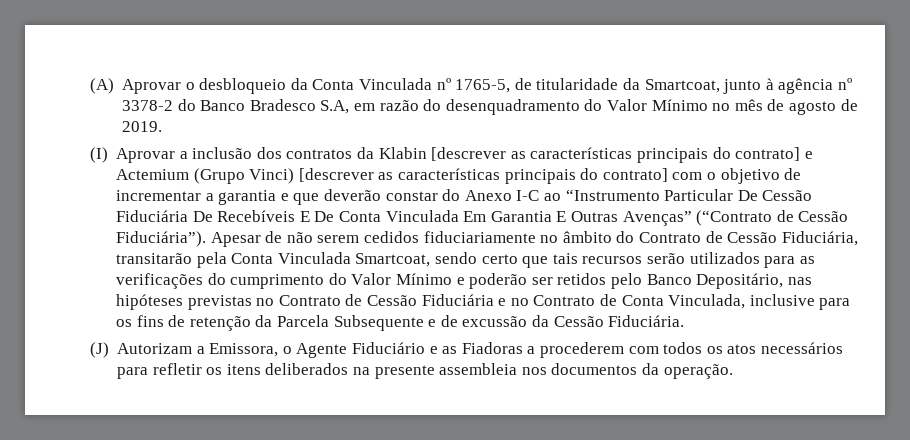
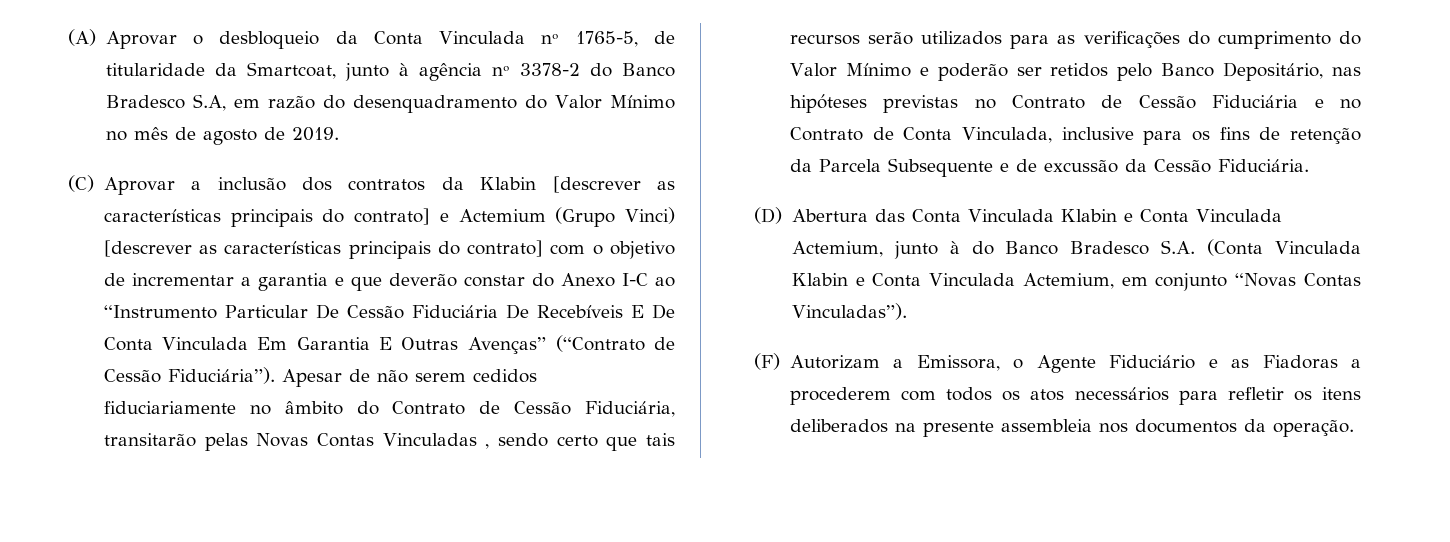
- (I) Aprovar a inclusão dos contratos da Klabin [descrever as características principais do contrato] e Actemium (Grupo Vinci) [descrever as características principais do contrato] com o objetivo de incrementar a garantia e que deverão constar do Anexo I-C ao “Instrumento Particular De Cessão Fiduciária De Recebíveis E De Conta Vinculada Em Garantia E Outras Avenças” (“Contrato de Cessão Fiduciária”).
+ (C) Aprovar a inclusão dos contratos da Klabin [descrever as características principais do contrato] e Actemium (Grupo Vinci) [descrever as características principais do contrato] com o objetivo de incrementar a garantia e que deverão constar do Anexo I-C ao “Instrumento Particular De Cessão Fiduciária De Recebíveis E De Conta Vinculada Em Garantia E Outras Avenças” (“Contrato de Cessão Fiduciária”).
- Apesar de não serem cedidos fiduciariamente no âmbito do Contrato de Cessão Fiduciária, transitarão pela Conta Vinculada Smartcoat, sendo certo que tais recursos serão utilizados para as verificações do cumprimento do Valor Mínimo e poderão ser retidos pelo Banco Depositário, nas hipóteses previstas no Contrato de Cessão Fiduciária e no Contrato de Conta Vinculada, inclusive para os fins de retenção da Parcela Subsequente e de excussão da Cessão Fiduciária.
+ Apesar de não serem cedidos fiduciariamente no âmbito do Contrato de Cessão Fiduciária, transitarão pelas Novas Contas Vinculadas , sendo certo que tais recursos serão utilizados para as verificações do cumprimento do Valor Mínimo e poderão ser retidos pelo Banco Depositário, nas hipóteses previstas no Contrato de Cessão Fiduciária e no Contrato de Conta Vinculada, inclusive para os fins de retenção da Parcela Subsequente e de excussão da Cessão Fiduciária.
- (J) Autorizam a Emissora, o Agente Fiduciário e as Fiadoras a procederem com todos os atos necessários para refletir os itens deliberados na presente assembleia nos documentos da operação.
+ (D) Abertura das Conta Vinculada Klabin e Conta Vinculada Actemium, junto à do Banco Bradesco S.A. (Conta Vinculada Klabin e Conta Vinculada Actemium, em conjunto “Novas Contas Vinculadas”).
+ (F) Autorizam a Emissora, o Agente Fiduciário e as Fiadoras a procederem com todos os atos necessários para refletir os itens deliberados na presente assembleia nos documentos da operação.

